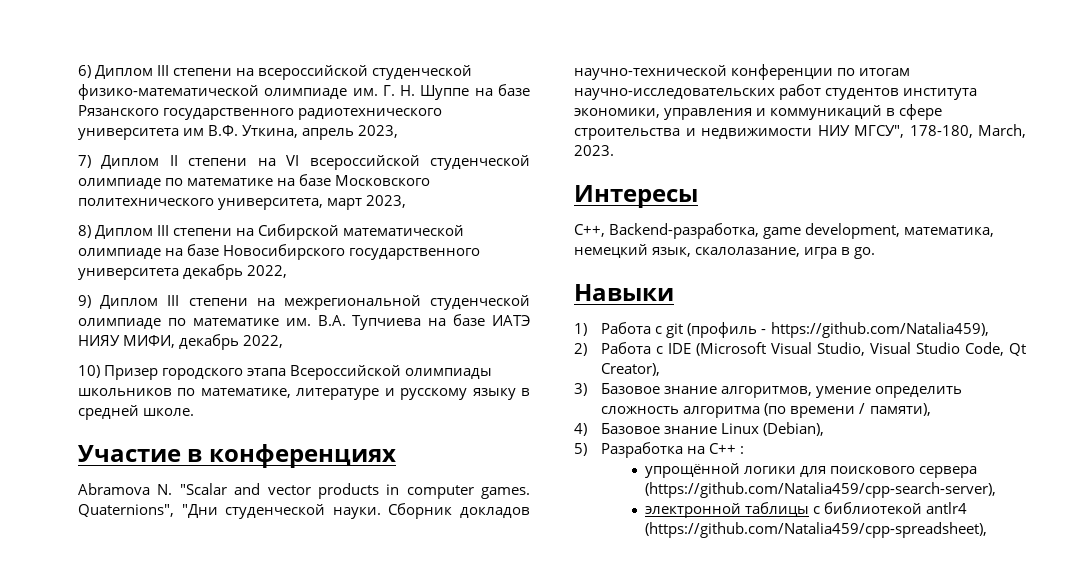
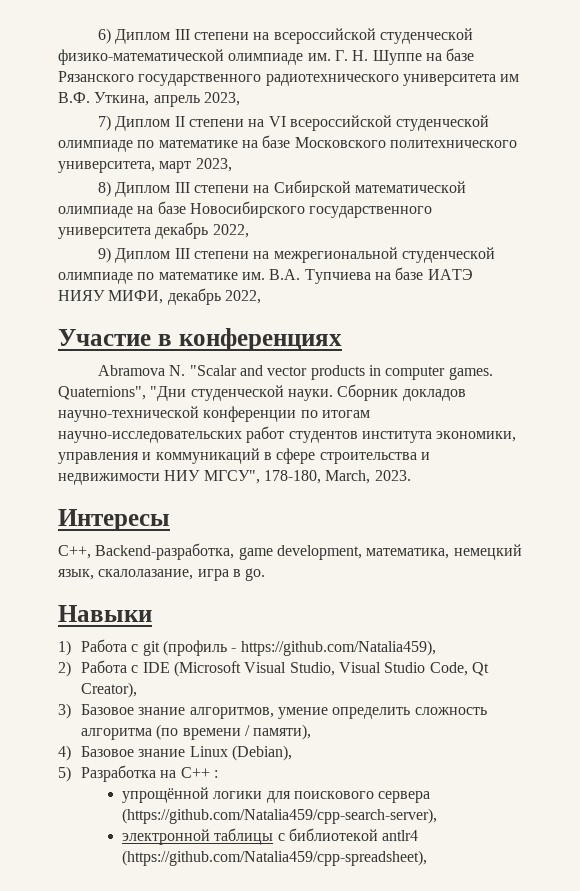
- 10) Призер городского этапа Всероссийской олимпиады школьников по математике, литературе и русскому языку в средней школе.

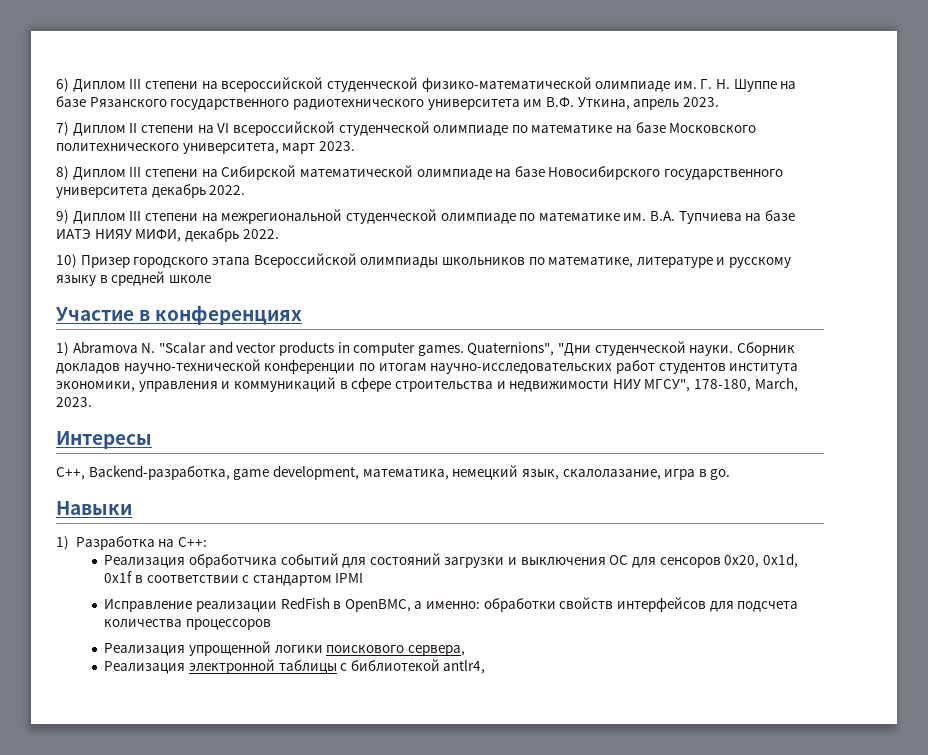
- 6) Диплом III степени на всероссийской студенческой физико-математической олимпиаде им. Г. Н. Шуппе на базе Рязанского государственного радиотехнического университета им В.Ф. Уткина, апрель 2023,
+ 6) Диплом III степени на всероссийской студенческой физико-математической олимпиаде им. Г. Н. Шуппе на базе Рязанского государственного радиотехнического университета им В.Ф. Уткина, апрель 2023.
- 7) Диплом II степени на VI всероссийской студенческой олимпиаде по математике на базе Московского политехнического университета, март 2023,
+ 7) Диплом II степени на VI всероссийской студенческой олимпиаде по математике на базе Московского политехнического университета, март 2023.
- 8) Диплом III степени на Сибирской математической олимпиаде на базе Новосибирского государственного университета декабрь 2022,
+ 8) Диплом III степени на Сибирской математической олимпиаде на базе Новосибирского государственного университета декабрь 2022.
- 9) Диплом III степени на межрегиональной студенческой олимпиаде по математике им. В.А. Тупчиева на базе ИАТЭ НИЯУ МИФИ, декабрь 2022,
+ 9) Диплом III степени на межрегиональной студенческой олимпиаде по математике им. В.А. Тупчиева на базе ИАТЭ НИЯУ МИФИ, декабрь 2022.
+ 10) Призер городского этапа Всероссийской олимпиады школьников по математике, литературе и русскому языку в средней школе
- Abramova N. "Scalar and vector products in computer games.
+ 1) Abramova N. "Scalar and vector products in computer games.
- 1) Работа с git (профиль - https://github.com/Natalia459),
- 2) Работа с IDE (Microsoft Visual Studio, Visual Studio Code, Qt Creator),
- 3) Базовое знание алгоритмов, умение определить сложность алгоритма (по времени / памяти),
- 4) Базовое знание Linux (Debian),
- 5) Разработка на С++ :
- упрощённой логики для поискового сервера (https://github.com/Natalia459/cpp-search-server),
- электронной таблицы с библиотекой antlr4 (https://github.com/Natalia459/cpp-spreadsheet),
+ 1) Разработка на С++:
+ Реализация обработчика событий для состояний загрузки и выключения ОС для сенсоров 0x20, 0x1d, 0x1f в соответствии с стандартом IPMI
+ Исправление реализации RedFish в OpenBMC, а именно: обработки свойств интерфейсов для подсчета количества процессоров
+ Реализация упрощенной логики поискового сервера,
+ Реализация электронной таблицы с библиотекой antlr4,

